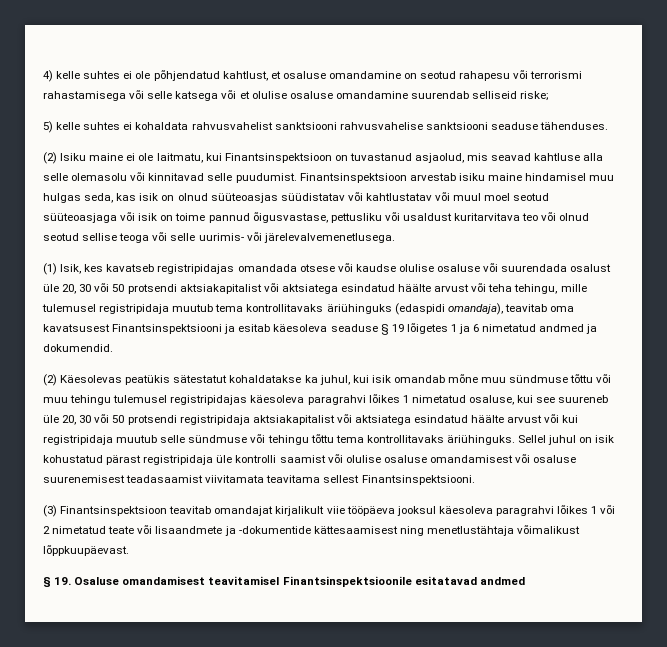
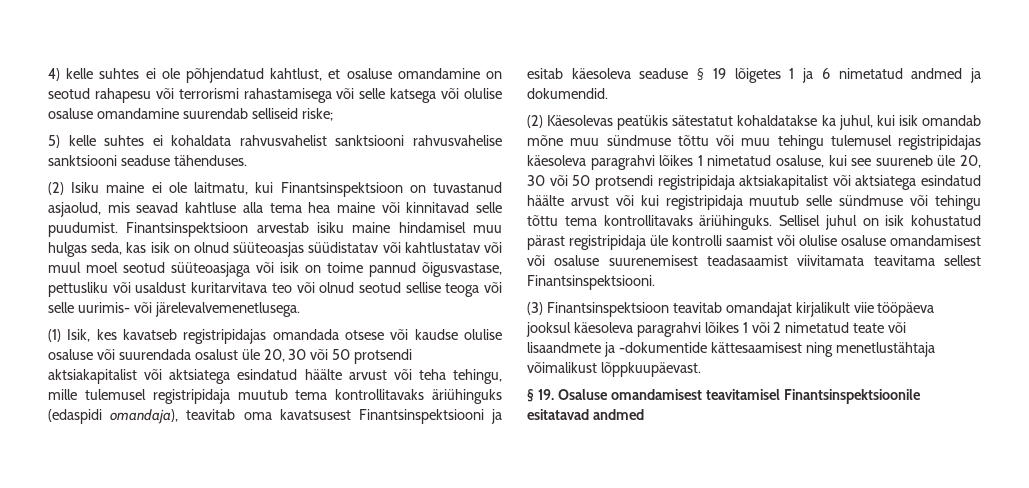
- 4) kelle suhtes ei ole põhjendatud kahtlust, et osaluse omandamine on seotud rahapesu või terrorismi rahastamisega või selle katsega või et olulise osaluse omandamine suurendab selliseid riske;
+ 4) kelle suhtes ei ole põhjendatud kahtlust, et osaluse omandamine on seotud rahapesu või terrorismi rahastamisega või selle katsega või olulise osaluse omandamine suurendab selliseid riske;
- (2) Isiku maine ei ole laitmatu, kui Finantsinspektsioon on tuvastanud asjaolud, mis seavad kahtluse alla selle olemasolu või kinnitavad selle puudumist.
+ (2) Isiku maine ei ole laitmatu, kui Finantsinspektsioon on tuvastanud asjaolud, mis seavad kahtluse alla tema hea maine või kinnitavad selle puudumist.
- Sellel juhul on isik kohustatud pärast registripidaja üle kontrolli saamist või olulise osaluse omandamisest või osaluse suurenemisest teadasaamist viivitamata teavitama sellest Finantsinspektsiooni.
+ Sellisel juhul on isik kohustatud pärast registripidaja üle kontrolli saamist või olulise osaluse omandamisest või osaluse suurenemisest teadasaamist viivitamata teavitama sellest Finantsinspektsiooni.

